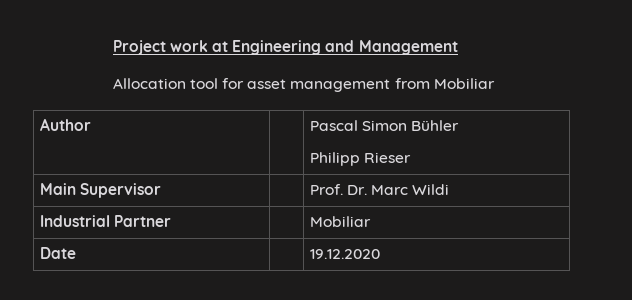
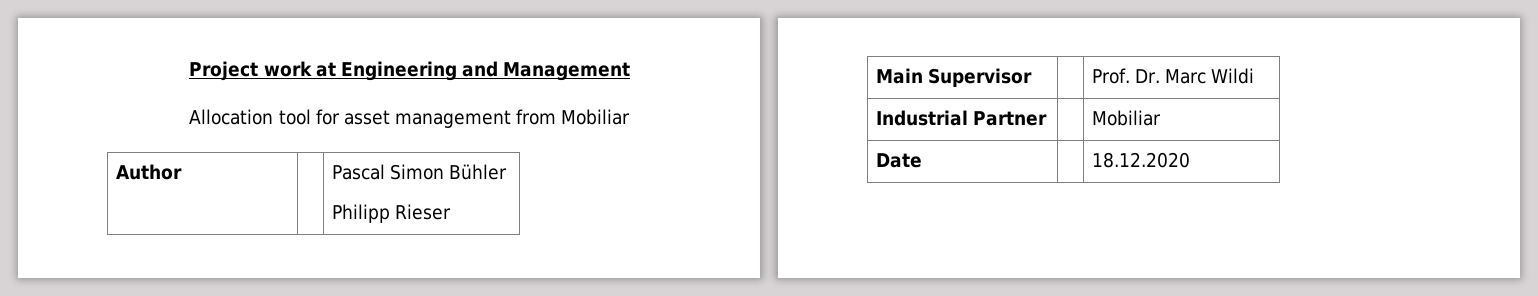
- Date | | 19.12.2020
+ Date | | 18.12.2020

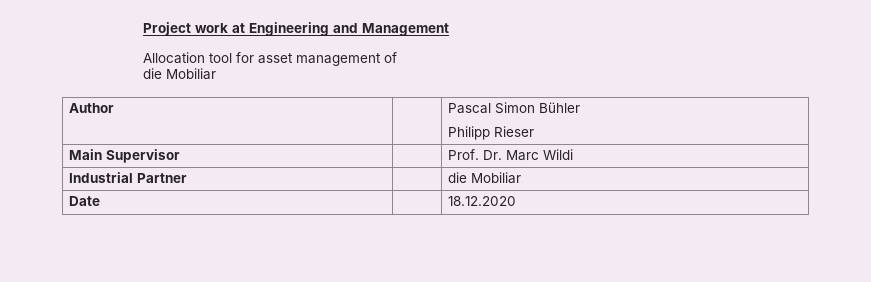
- Allocation tool for asset management from Mobiliar
+ Allocation tool for asset management of
+ die Mobiliar
- Industrial Partner | | Mobiliar
+ Industrial Partner | | die Mobiliar

